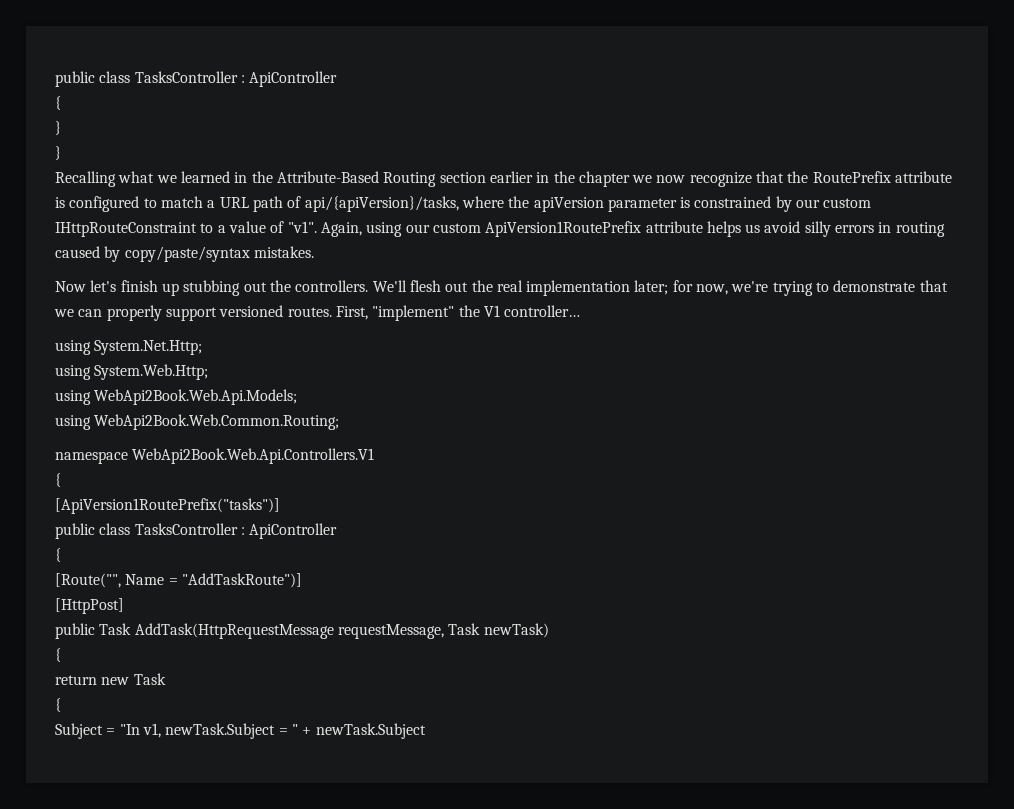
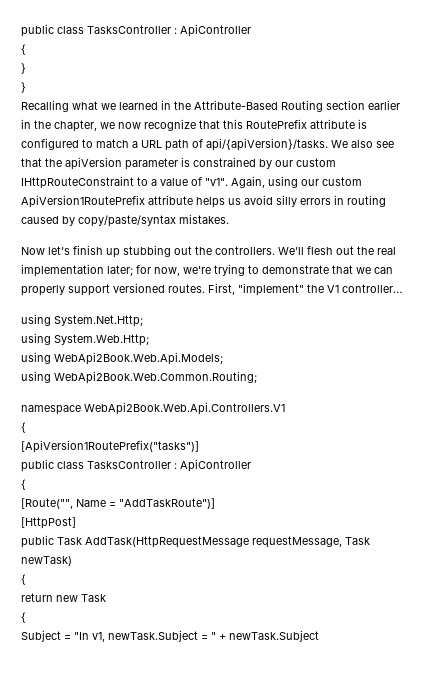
- Recalling what we learned in the Attribute-Based Routing section earlier in the chapter we now recognize that the RoutePrefix attribute is configured to match a URL path of api/{apiVersion}/tasks, where the apiVersion parameter is constrained by our custom IHttpRouteConstraint to a value of "v1".
+ Recalling what we learned in the Attribute-Based Routing section earlier in the chapter, we now recognize that this RoutePrefix attribute is configured to match a URL path of api/{apiVersion}/tasks. We also see that the apiVersion parameter is constrained by our custom IHttpRouteConstraint to a value of "v1".

